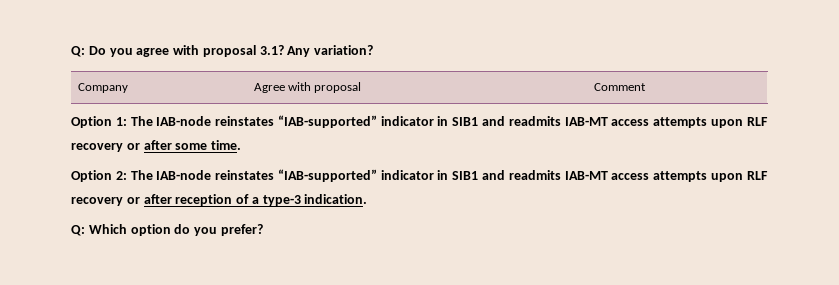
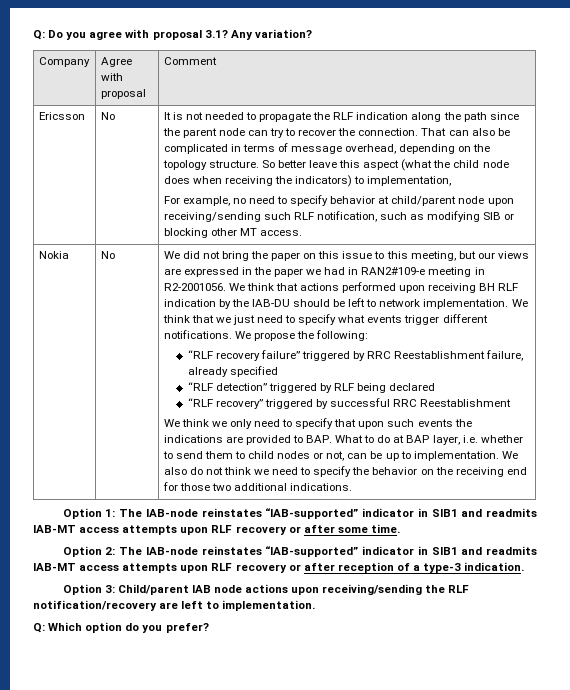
+ Ericsson | No | It is not needed to propagate the RLF indication along the path since the parent node can try to recover the connection. That can also be complicated in terms of message overhead, depending on the topology structure. So better leave this aspect (what the child node does when receiving the indicators) to implementation,
+ For example, no need to specify behavior at child/parent node upon receiving/sending such RLF notification, such as modifying SIB or blocking other MT access.
+ Nokia | No | We did not bring the paper on this issue to this meeting, but our views are expressed in the paper we had in RAN2#109-e meeting in R2-2001056. We think that actions performed upon receiving BH RLF indication by the IAB-DU should be left to network implementation. We think that we just need to specify what events trigger different notifications. We propose the following:
+ “RLF recovery failure” triggered by RRC Reestablishment failure, already specified
+ “RLF detection” triggered by RLF being declared
+ “RLF recovery” triggered by successful RRC Reestablishment
+ We think we only need to specify that upon such events the indications are provided to BAP. What to do at BAP layer, i.e. whether to send them to child nodes or not, can be up to implementation. We also do not think we need to specify the behavior on the receiving end for those two additional indications.
+ Option 3: Child/parent IAB node actions upon receiving/sending the RLF notification/recovery are left to implementation.

